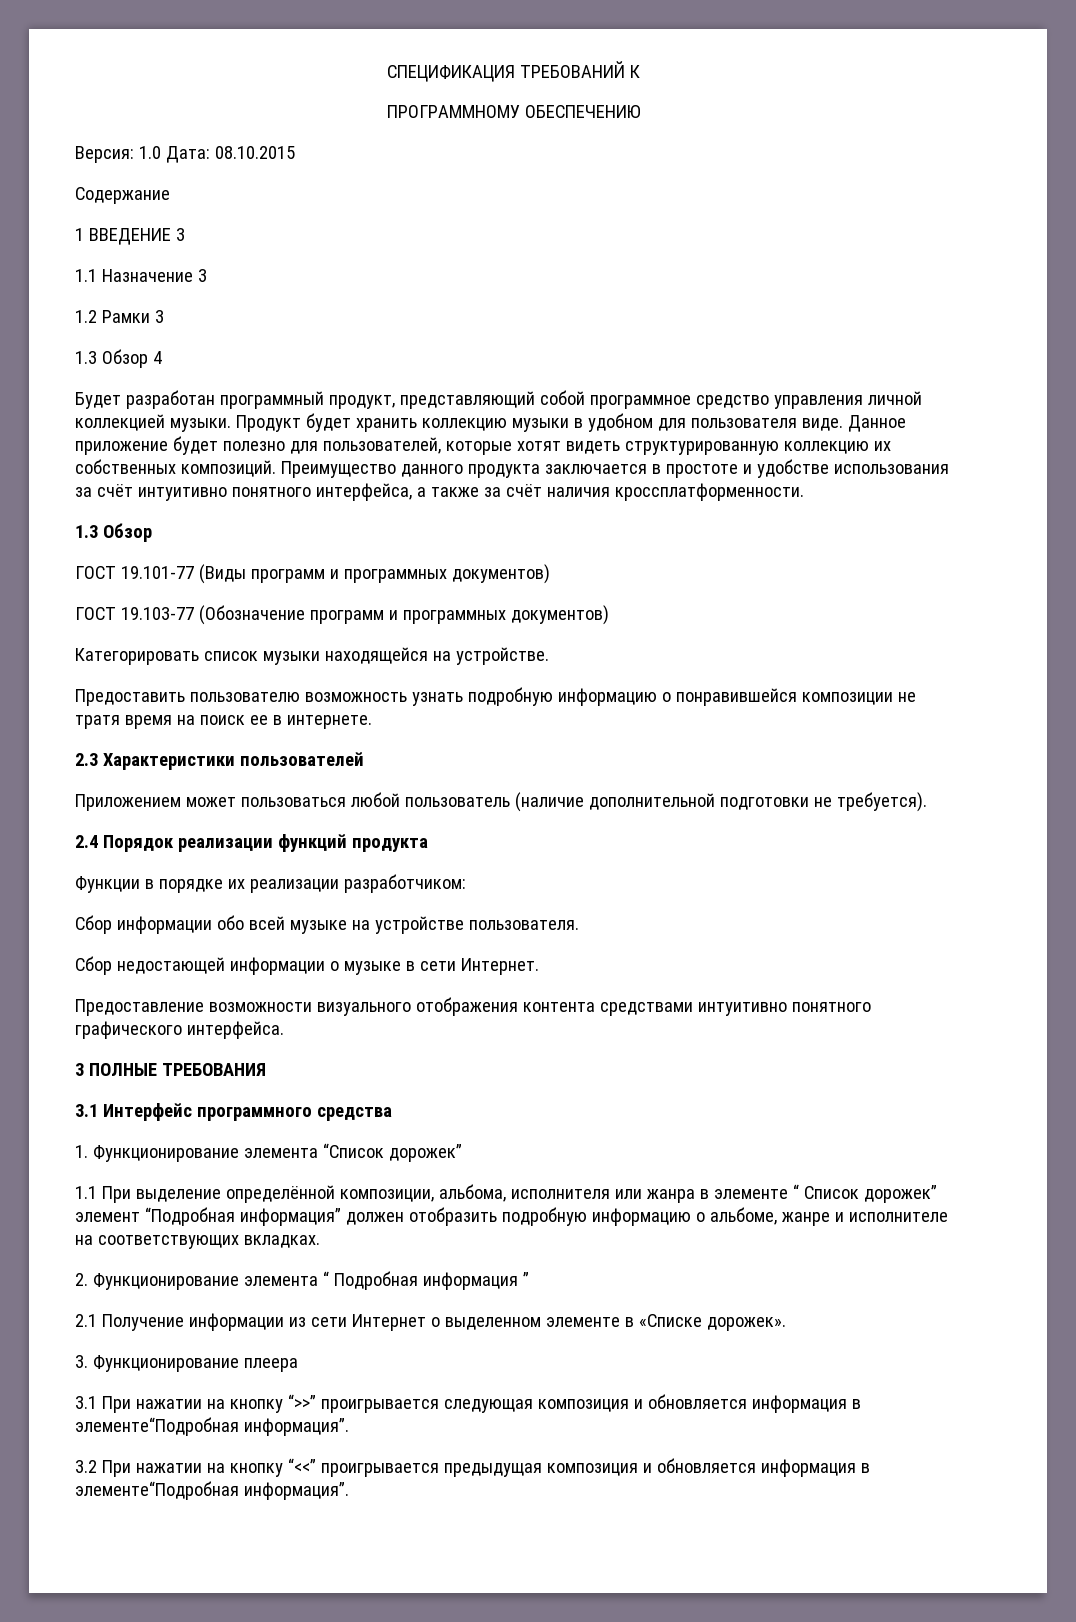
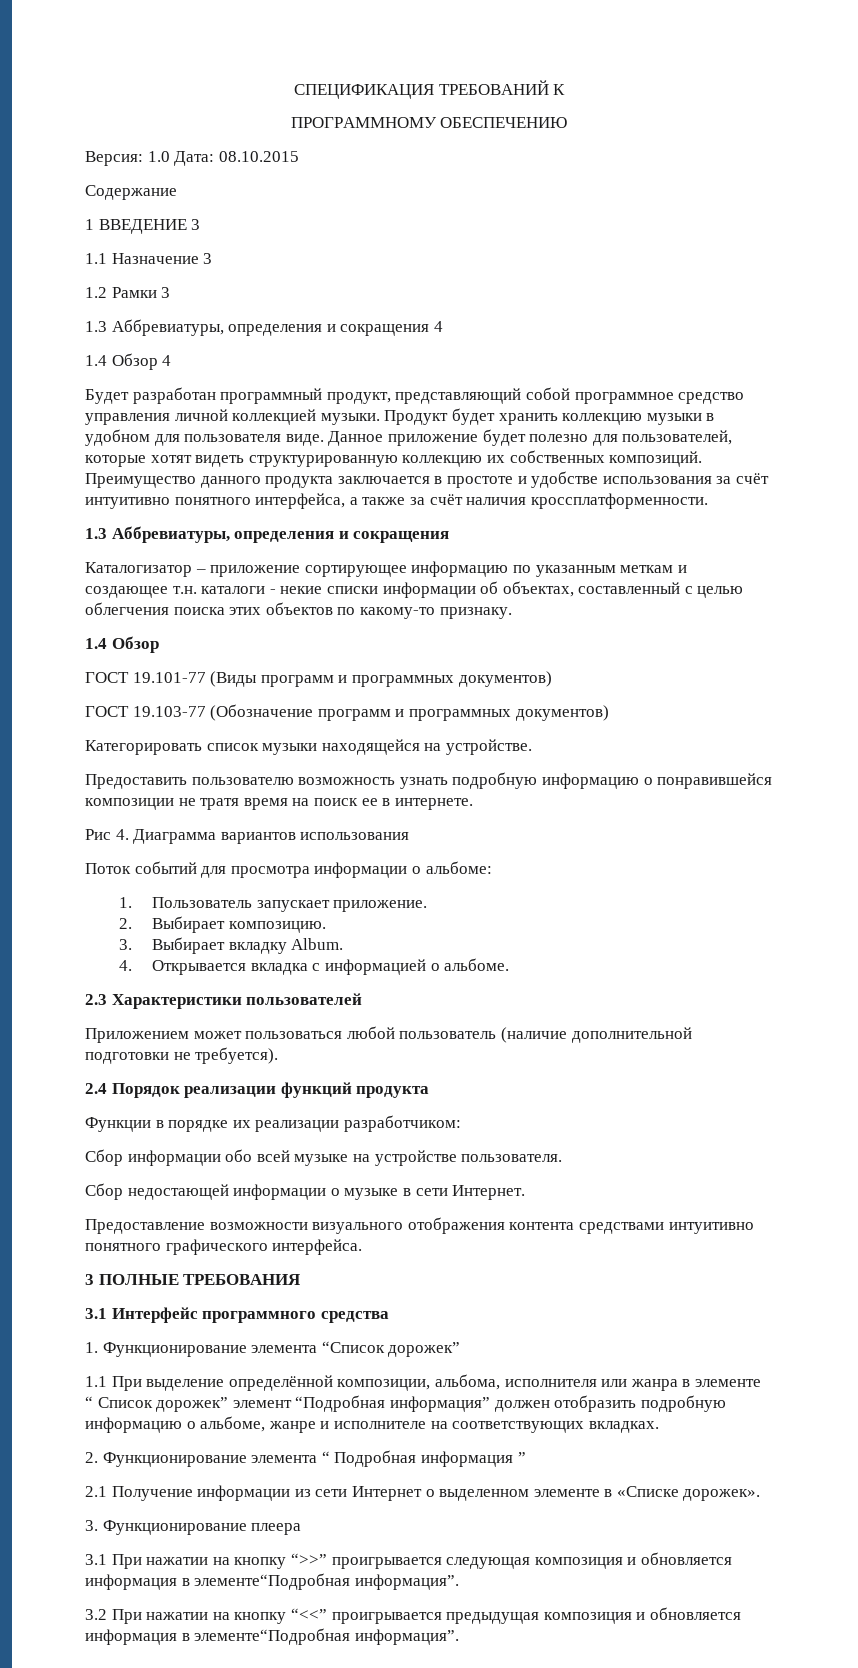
- 1.3 Обзор 4
+ 1.3 Аббревиатуры, определения и сокращения 4
+ 1.4 Обзор 4
  Преимущество данного продукта заключается в простоте и удобстве использования за счёт интуитивно понятного интерфейса, а также за счёт наличия кроссплатформенности.
- 1.3 Обзор
+ 1.3 Аббревиатуры, определения и сокращения
+ Каталогизатор – приложение сортирующее информацию по указанным меткам и создающее т.н. каталоги - некие списки информации об объектах, составленный с целью облегчения поиска этих объектов по какому-то признаку.
+ 1.4 Обзор
+ Рис 4. Диаграмма вариантов использования
+ Поток событий для просмотра информации о альбоме:
+ 1. Пользователь запускает приложение.
+ 2. Выбирает композицию.
+ 3. Выбирает вкладку Album.
+ 4. Открывается вкладка с информацией о альбоме.

